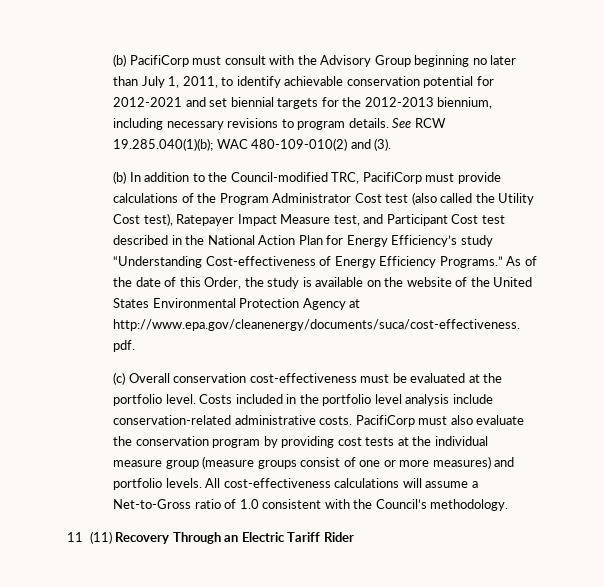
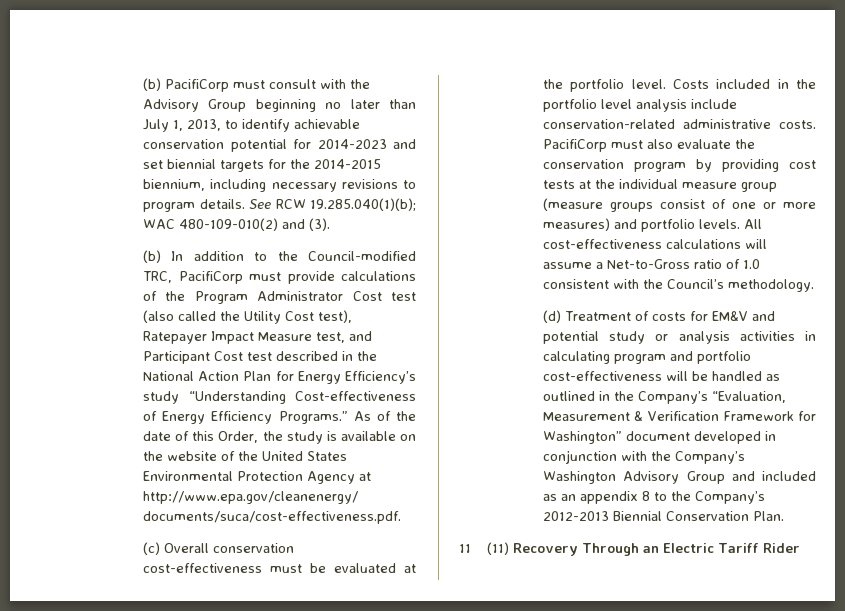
- (b) PacifiCorp must consult with the Advisory Group beginning no later than July 1, 2011, to identify achievable conservation potential for 2012-2021 and set biennial targets for the 2012-2013 biennium, including necessary revisions to program details.
+ (b) PacifiCorp must consult with the Advisory Group beginning no later than July 1, 2013, to identify achievable conservation potential for 2014-2023 and set biennial targets for the 2014-2015 biennium, including necessary revisions to program details.
+ (d) Treatment of costs for EM&V and potential study or analysis activities in calculating program and portfolio cost-effectiveness will be handled as outlined in the Company’s “Evaluation, Measurement & Verification Framework for Washington” document developed in conjunction with the Company’s Washington Advisory Group and included as an appendix 8 to the Company’s 2012-2013 Biennial Conservation Plan.

